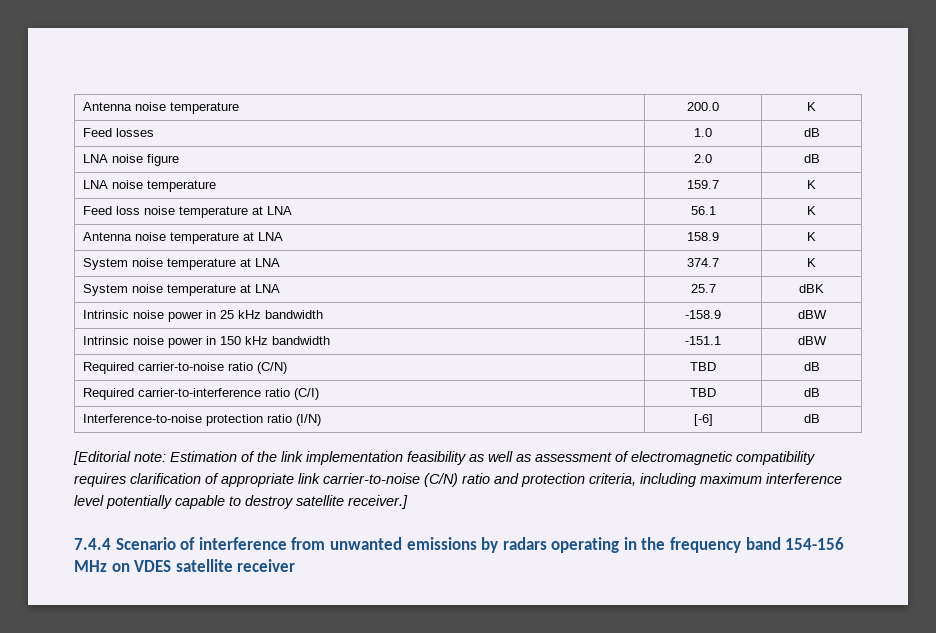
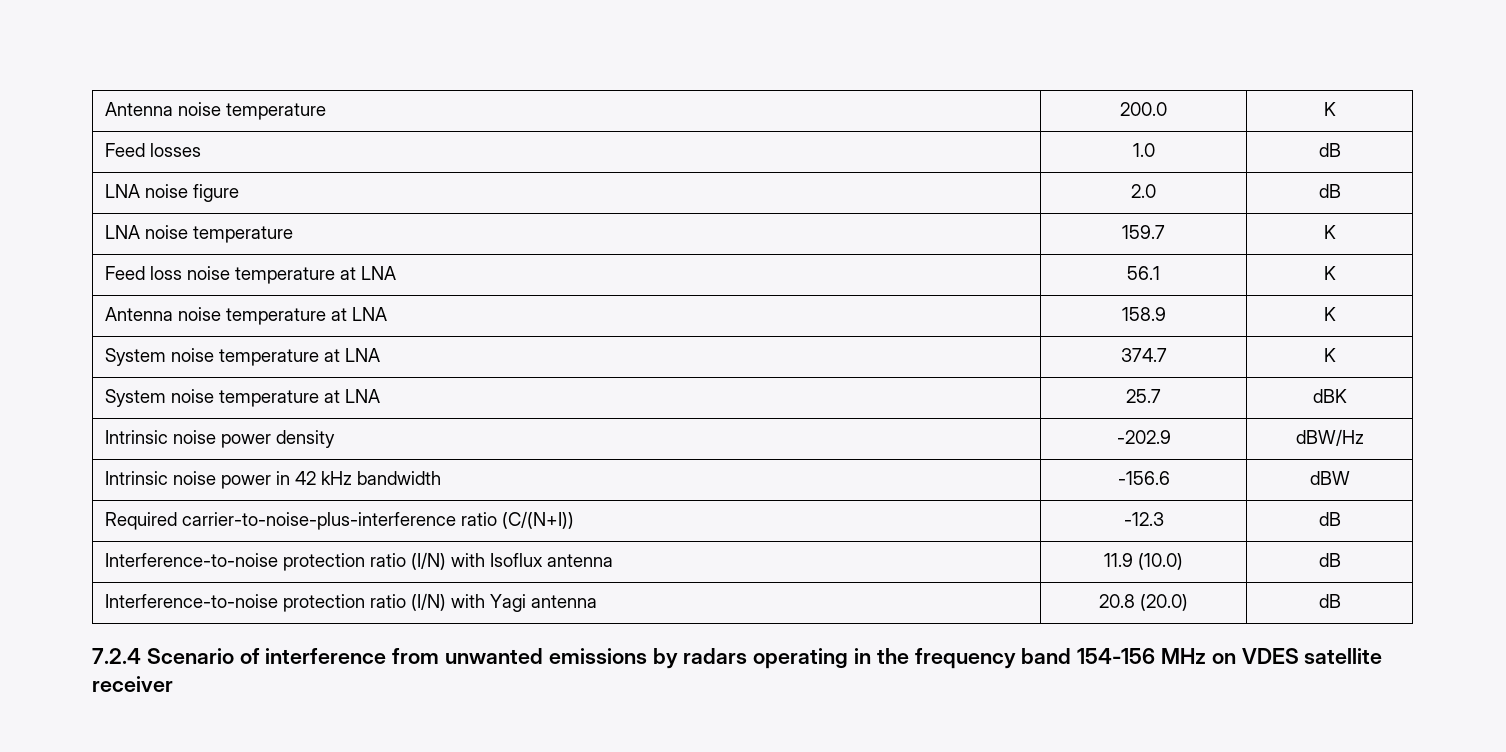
- Intrinsic noise power in 25 kHz bandwidth | -158.9 | dBW
- Intrinsic noise power in 150 kHz bandwidth | -151.1 | dBW
+ Intrinsic noise power density | -202.9 | dBW/Hz
+ Intrinsic noise power in 42 kHz bandwidth | -156.6 | dBW
- Required carrier-to-noise ratio (С/N) | TBD | dB
- Required carrier-to-interference ratio (C/I) | TBD | dB
- Interference-to-noise protection ratio (I/N) | [-6] | dB
- [Editorial note: Estimation of the link implementation feasibility as well as assessment of electromagnetic compatibility requires clarification of appropriate link carrier-to-noise (C/N) ratio and protection criteria, including maximum interference level potentially capable to destroy satellite receiver.]
- 7.4.4 Scenario of interference from unwanted emissions by radars operating in the frequency band 154-156 MHz on VDES satellite receiver
+ Required carrier-to-noise-plus-interference ratio (C/(N+I)) | -12.3 | dB
+ Interference-to-noise protection ratio (I/N) with Isoflux antenna | 11.9 (10.0) | dB
+ Interference-to-noise protection ratio (I/N) with Yagi antenna | 20.8 (20.0) | dB
+ 7.2.4 Scenario of interference from unwanted emissions by radars operating in the frequency band 154-156 MHz on VDES satellite receiver

